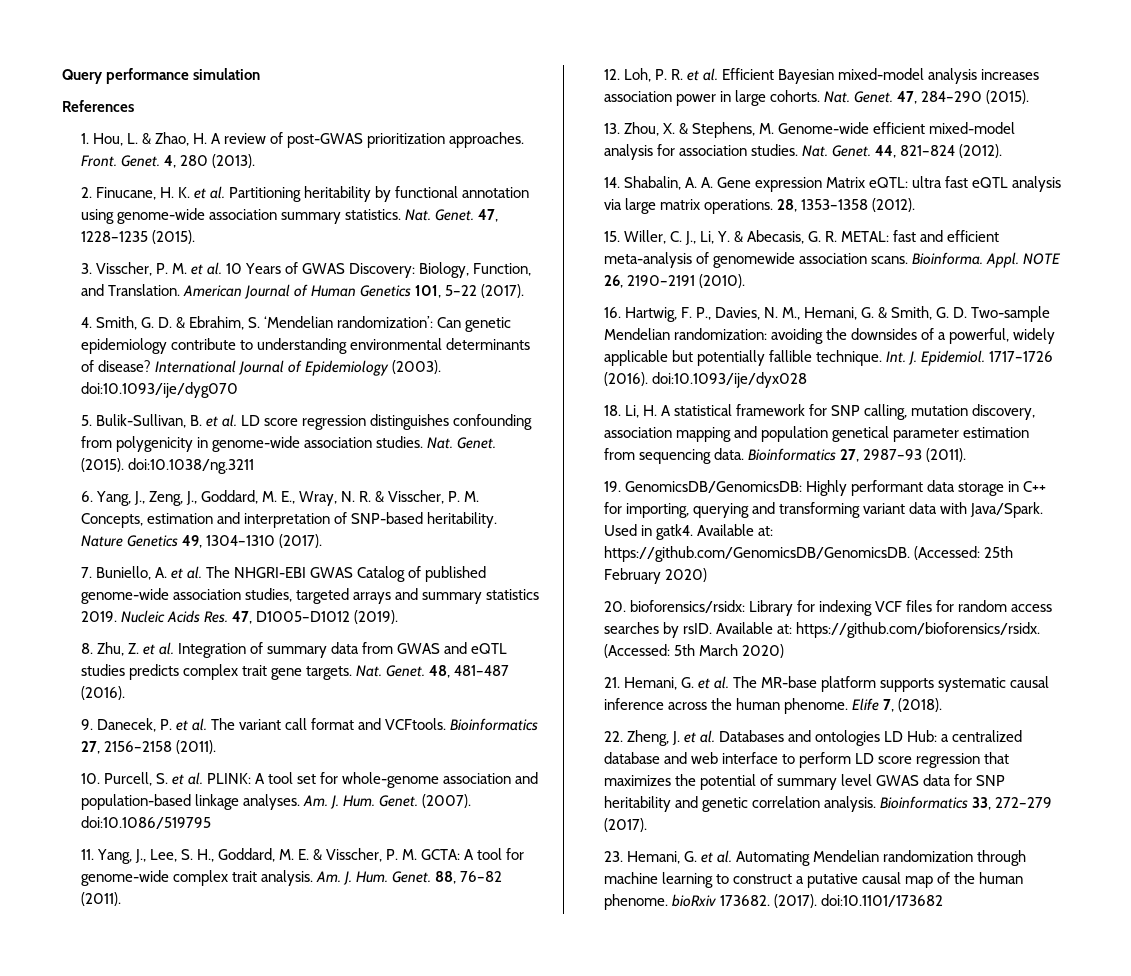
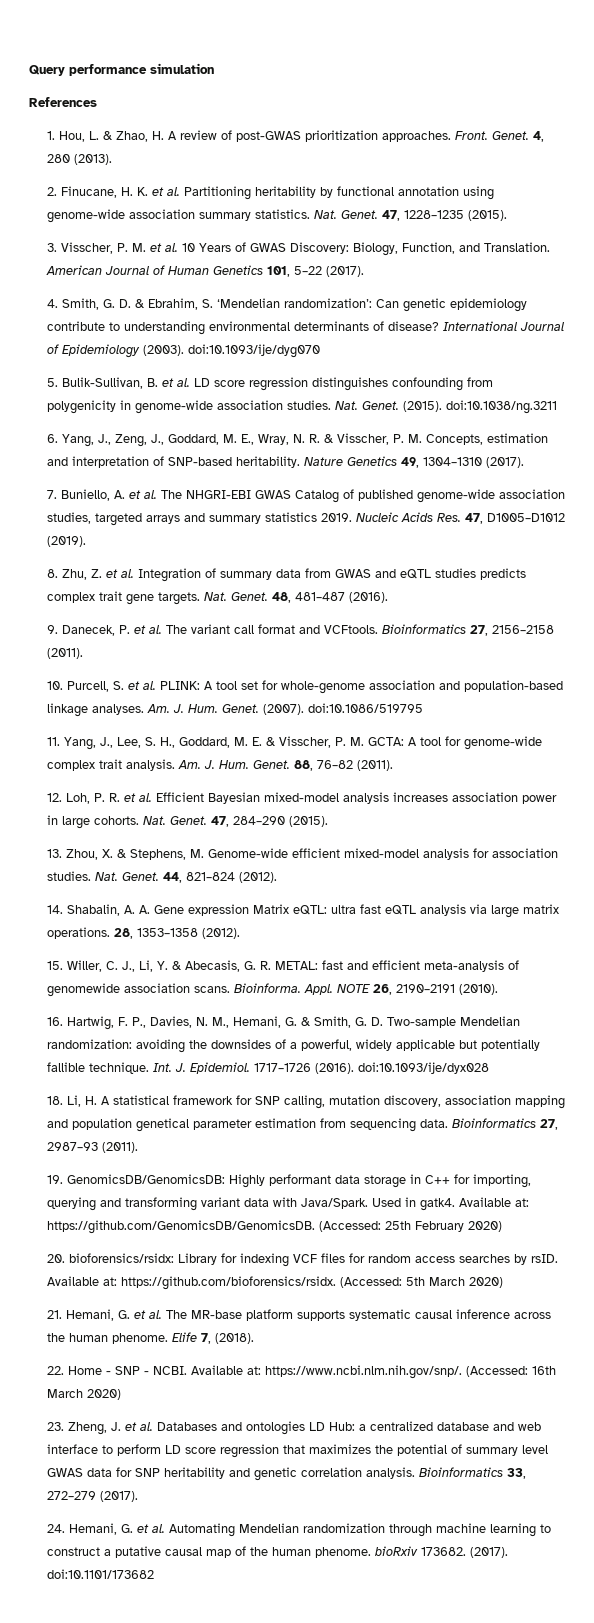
- 22. Zheng, J. et al. Databases and ontologies LD Hub: a centralized database and web interface to perform LD score regression that maximizes the potential of summary level GWAS data for SNP heritability and genetic correlation analysis.
+ 22. Home - SNP - NCBI. Available at: https://www.ncbi.nlm.nih.gov/snp/. (Accessed: 16th March 2020)
+ 23. Zheng, J. et al. Databases and ontologies LD Hub: a centralized database and web interface to perform LD score regression that maximizes the potential of summary level GWAS data for SNP heritability and genetic correlation analysis.
- 23. Hemani, G. et al. Automating Mendelian randomization through machine learning to construct a putative causal map of the human phenome. bioRxiv 173682.
+ 24. Hemani, G. et al. Automating Mendelian randomization through machine learning to construct a putative causal map of the human phenome. bioRxiv 173682.

